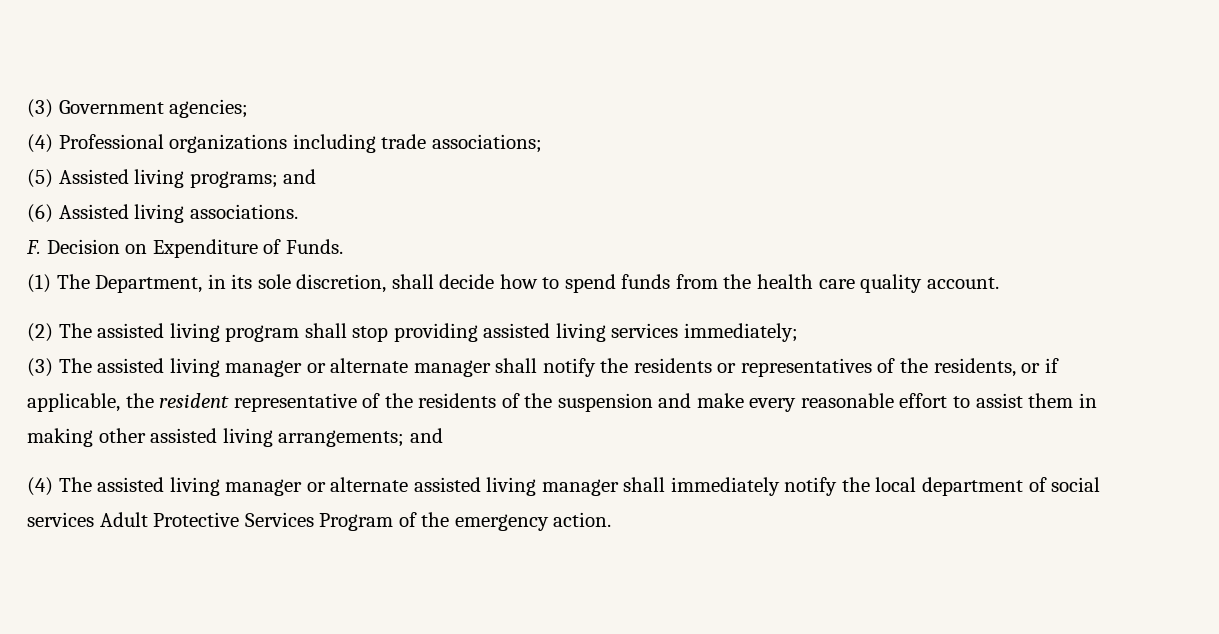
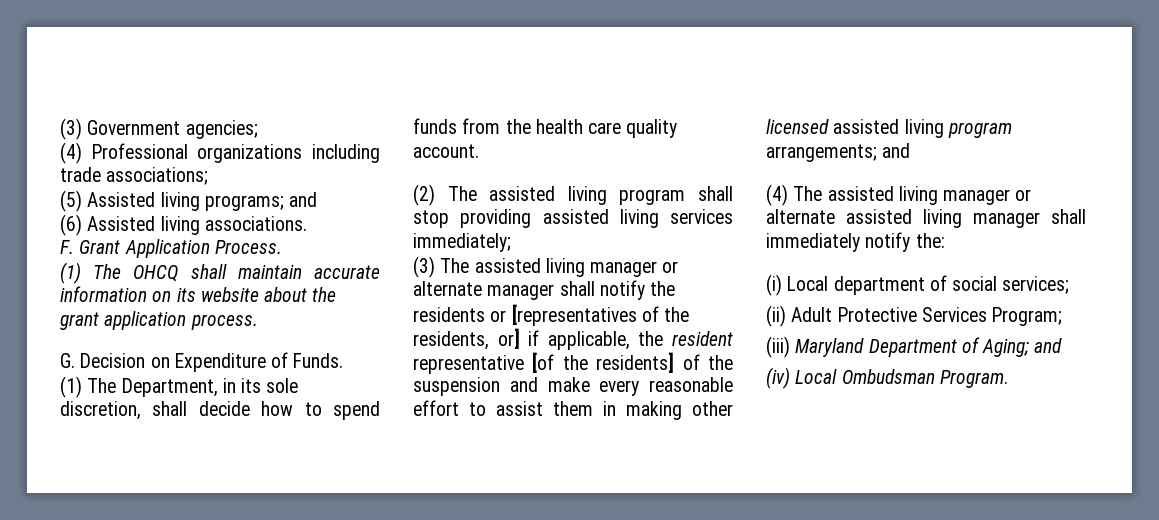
- F. Decision on Expenditure of Funds.
+ F. Grant Application Process.
+ (1) The OHCQ shall maintain accurate information on its website about the grant application process.
+ G. Decision on Expenditure of Funds.
- (3) The assisted living manager or alternate manager shall notify the residents or representatives of the residents, or if applicable, the resident representative of the residents of the suspension and make every reasonable effort to assist them in making other assisted living arrangements; and
+ (3) The assisted living manager or alternate manager shall notify the residents or [representatives of the residents, or] if applicable, the resident representative [of the residents] of the suspension and make every reasonable effort to assist them in making other licensed assisted living program arrangements; and
- (4) The assisted living manager or alternate assisted living manager shall immediately notify the local department of social services Adult Protective Services Program of the emergency action.
+ (4) The assisted living manager or alternate assisted living manager shall immediately notify the:
+ (i) Local department of social services;
+ (ii) Adult Protective Services Program;
+ (iii) Maryland Department of Aging; and
+ (iv) Local Ombudsman Program.

